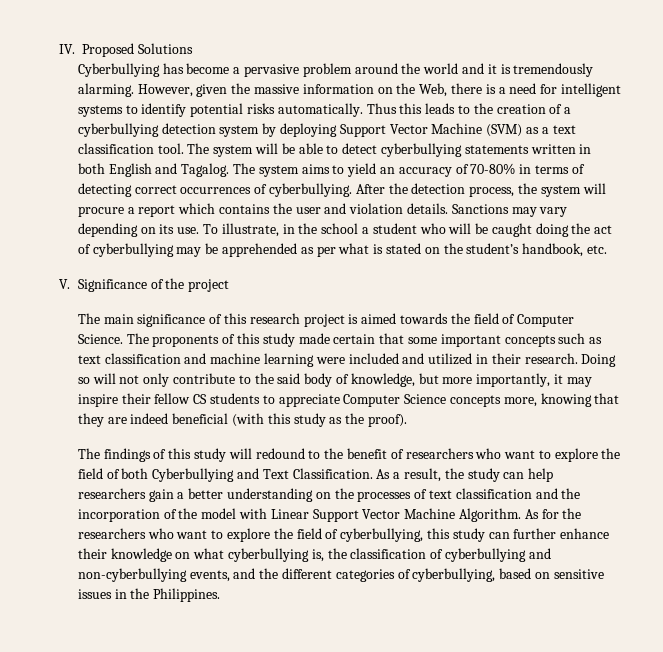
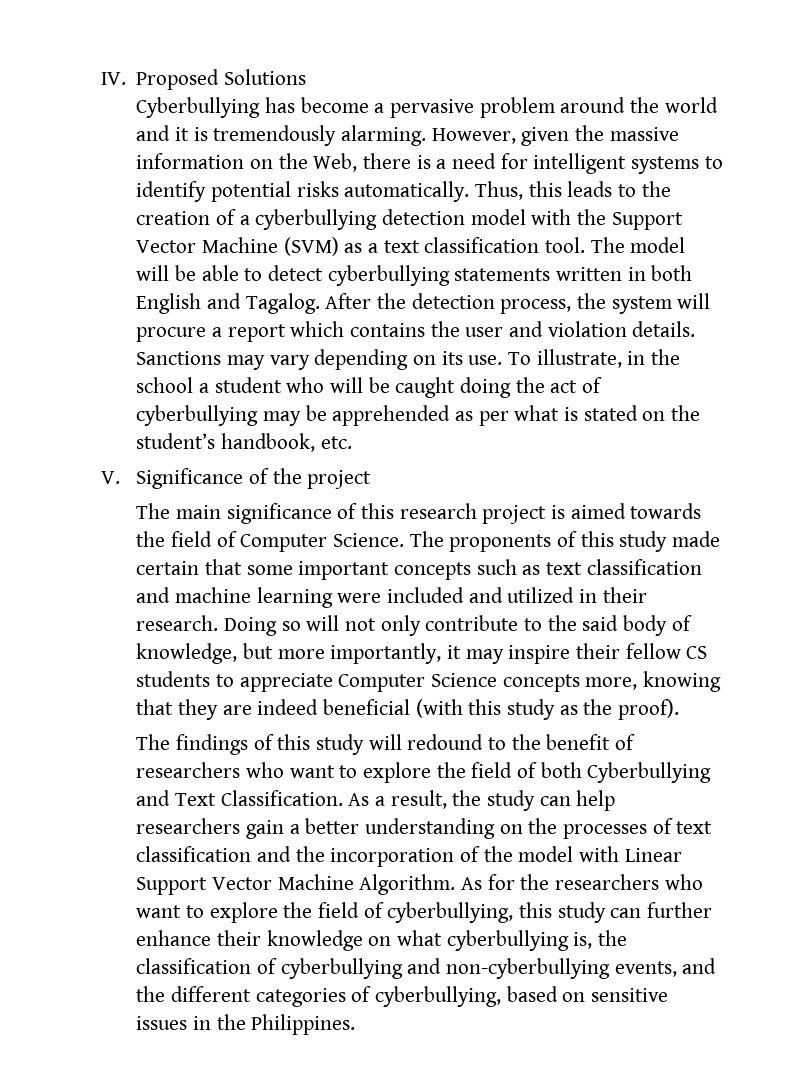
- Thus this leads to the creation of a cyberbullying detection system by deploying Support Vector Machine (SVM) as a text classification tool.
+ Thus, this leads to the creation of a cyberbullying detection model with the Support Vector Machine (SVM) as a text classification tool.
- The system will be able to detect cyberbullying statements written in both English and Tagalog.
+ The model will be able to detect cyberbullying statements written in both English and Tagalog.
- The system aims to yield an accuracy of 70-80% in terms of detecting correct occurrences of cyberbullying.

